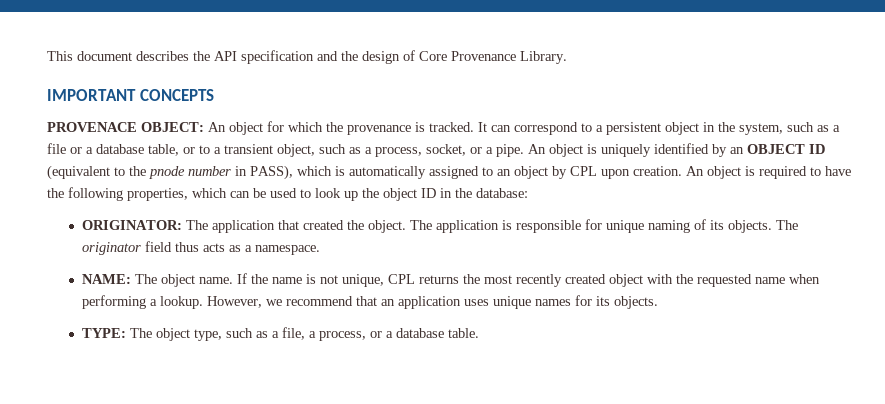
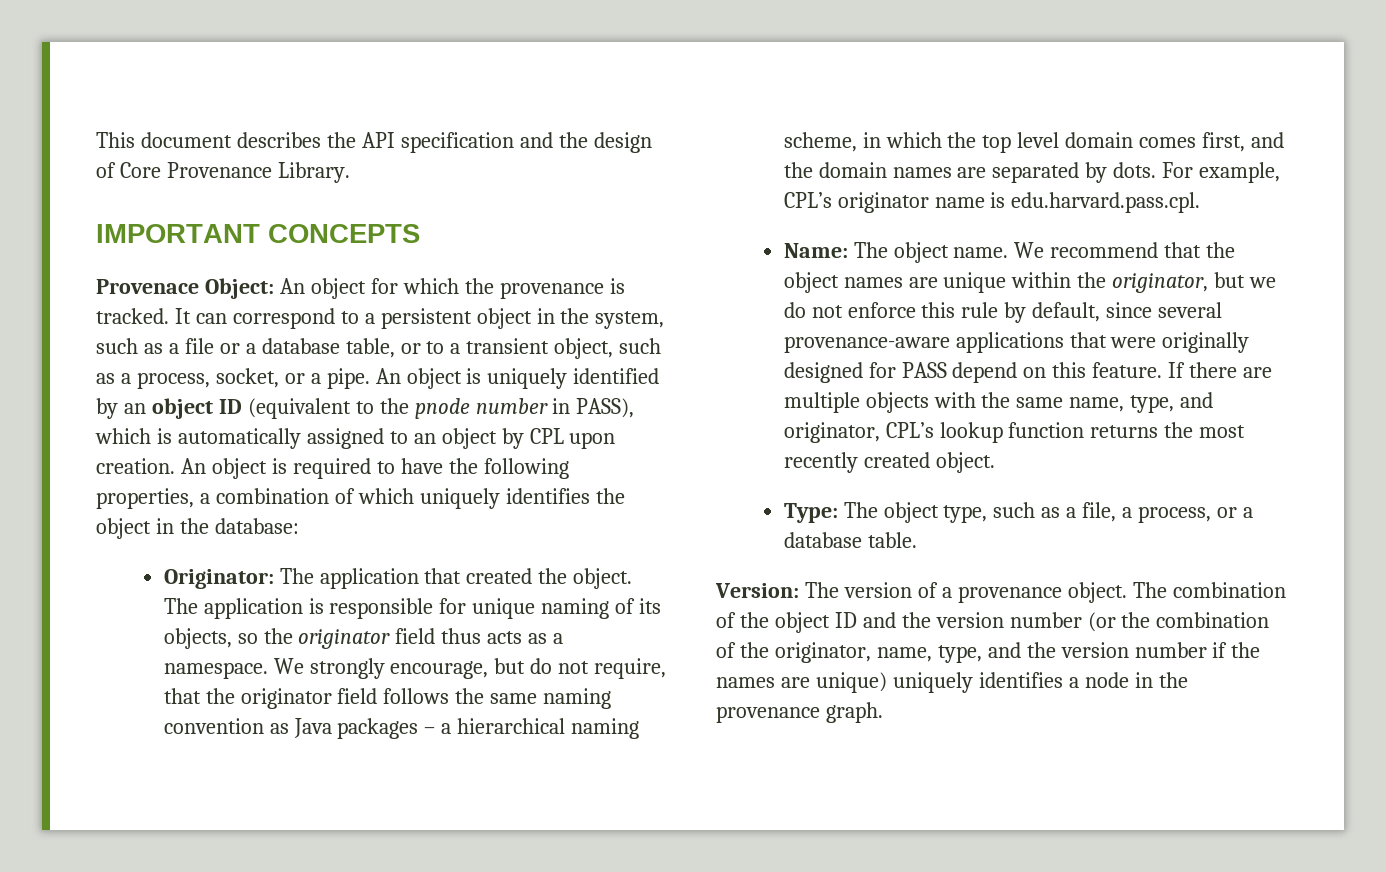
- PROVENACE OBJECT: An object for which the provenance is tracked.
+ Provenace Object: An object for which the provenance is tracked.
- An object is uniquely identified by an OBJECT ID (equivalent to the pnode number in PASS), which is automatically assigned to an object by CPL upon creation.
+ An object is uniquely identified by an object ID (equivalent to the pnode number in PASS), which is automatically assigned to an object by CPL upon creation.
- An object is required to have the following properties, which can be used to look up the object ID in the database:
+ An object is required to have the following properties, a combination of which uniquely identifies the object in the database:
- ORIGINATOR: The application that created the object.
+ Originator: The application that created the object.
- The application is responsible for unique naming of its objects. The originator field thus acts as a namespace.
- NAME: The object name. If the name is not unique, CPL returns the most recently created object with the requested name when performing a lookup. However, we recommend that an application uses unique names for its objects.
- TYPE: The object type, such as a file, a process, or a database table.
+ The application is responsible for unique naming of its objects, so the originator field thus acts as a namespace. We strongly encourage, but do not require, that the originator field follows the same naming convention as Java packages – a hierarchical naming scheme, in which the top level domain comes first, and the domain names are separated by dots. For example, CPL’s originator name is edu.harvard.pass.cpl.
+ Name: The object name. We recommend that the object names are unique within the originator, but we do not enforce this rule by default, since several provenance-aware applications that were originally designed for PASS depend on this feature. If there are multiple objects with the same name, type, and originator, CPL’s lookup function returns the most recently created object.
+ Type: The object type, such as a file, a process, or a database table.
+ Version: The version of a provenance object. The combination of the object ID and the version number (or the combination of the originator, name, type, and the version number if the names are unique) uniquely identifies a node in the provenance graph.

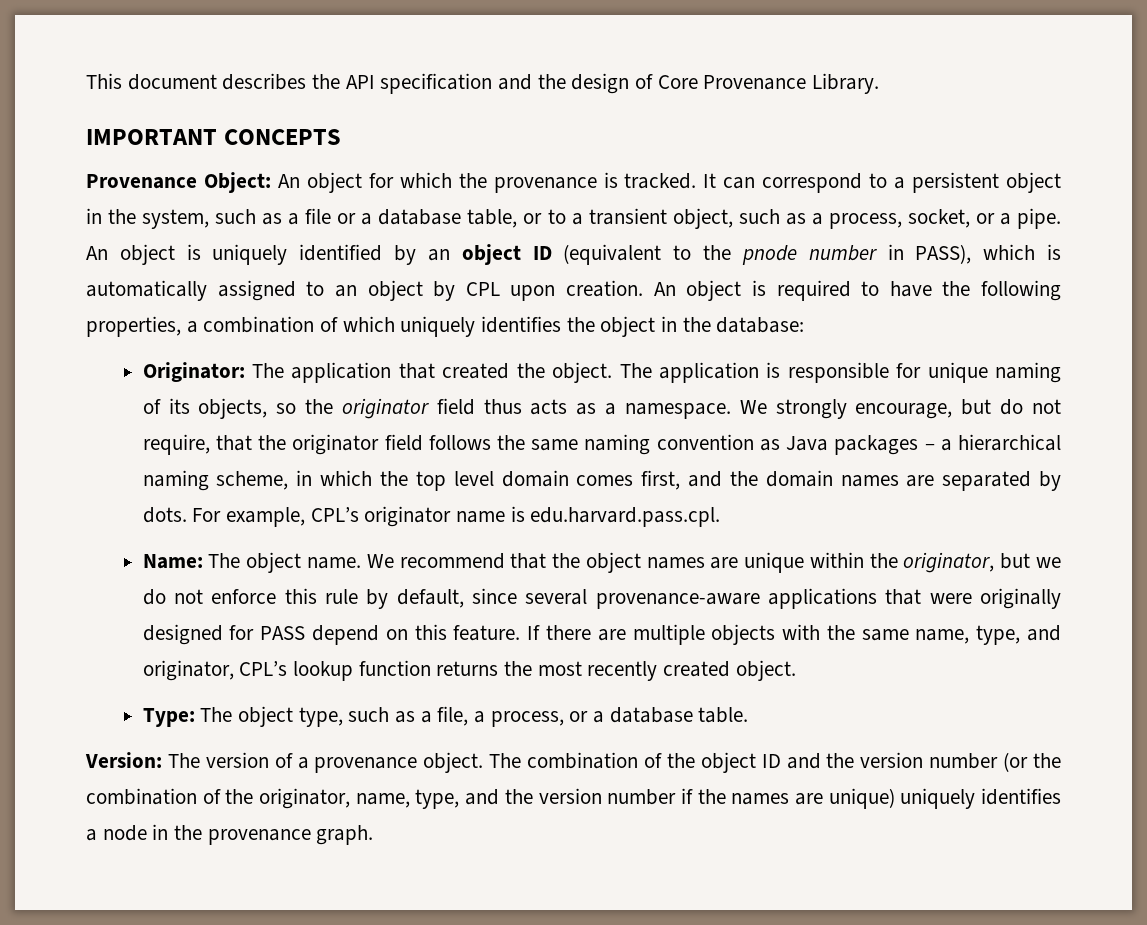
- Provenace Object: An object for which the provenance is tracked.
+ Provenance Object: An object for which the provenance is tracked.

